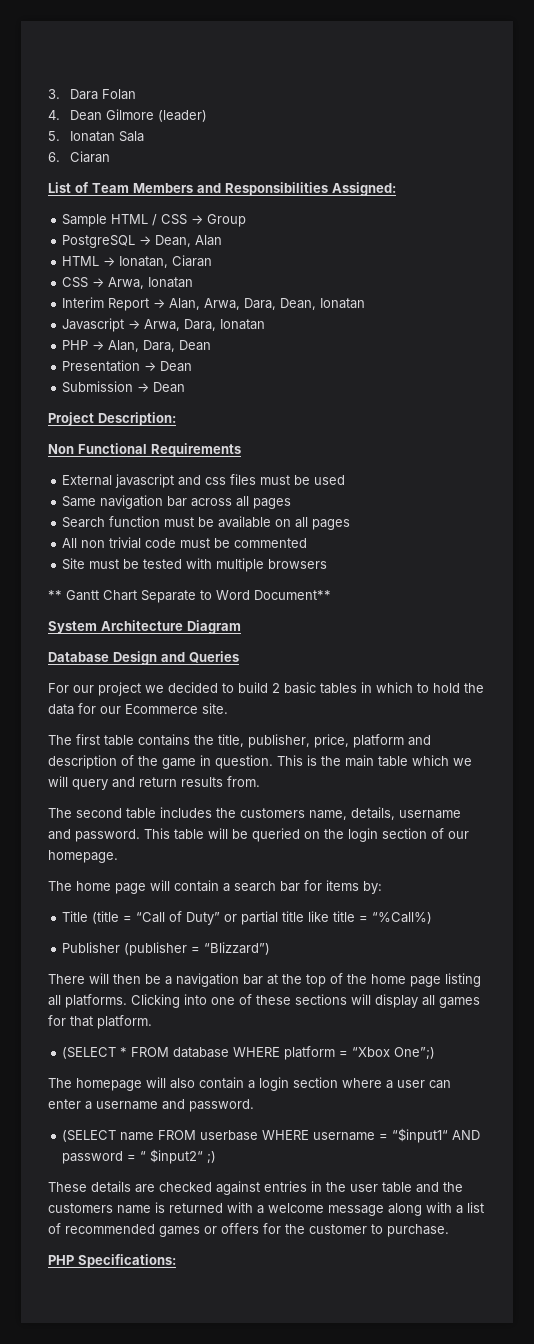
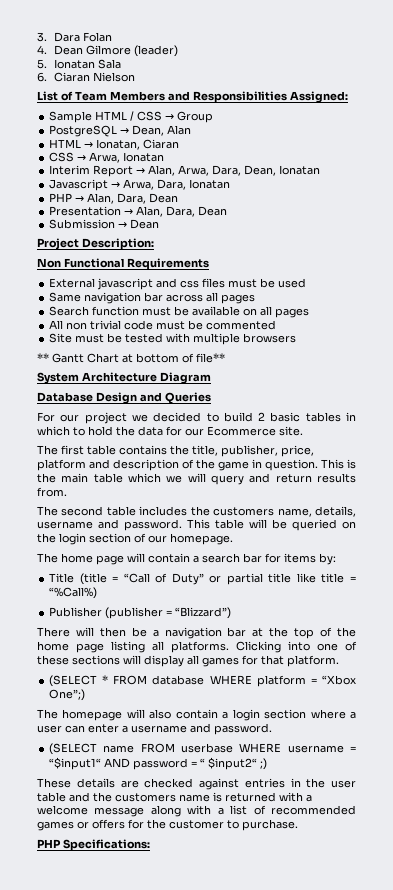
- 6. Ciaran
+ 6. Ciaran Nielson
- Presentation → Dean
+ Presentation → Alan, Dara, Dean
- ** Gantt Chart Separate to Word Document**
+ ** Gantt Chart at bottom of file**

